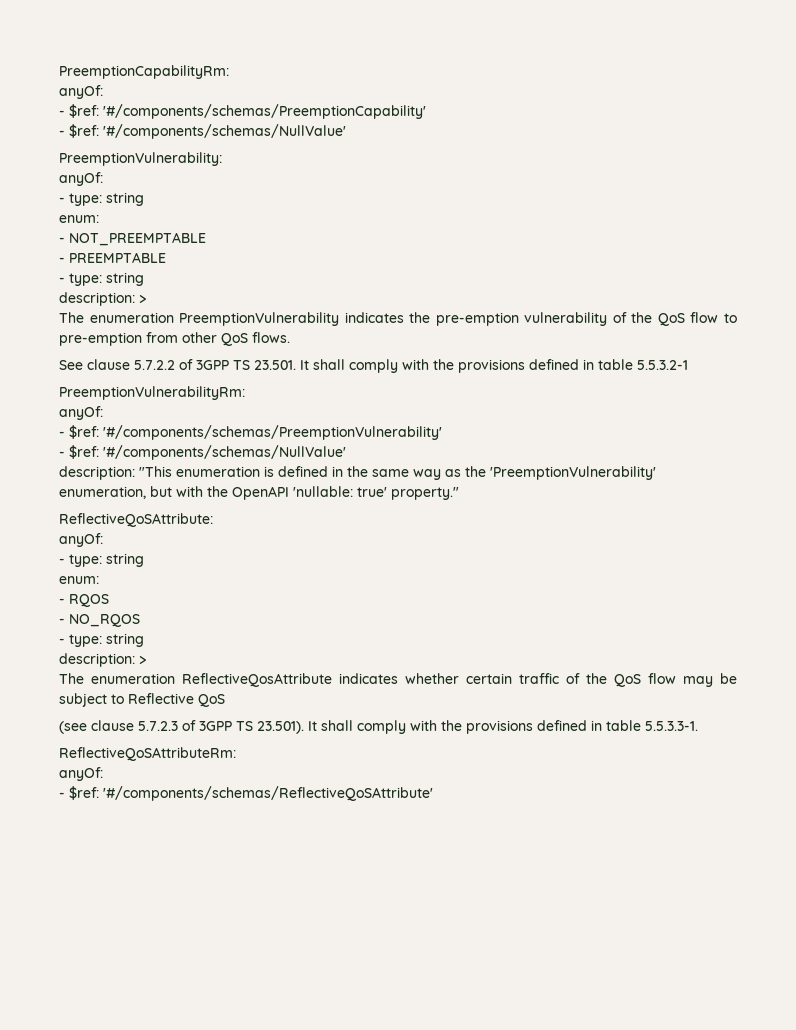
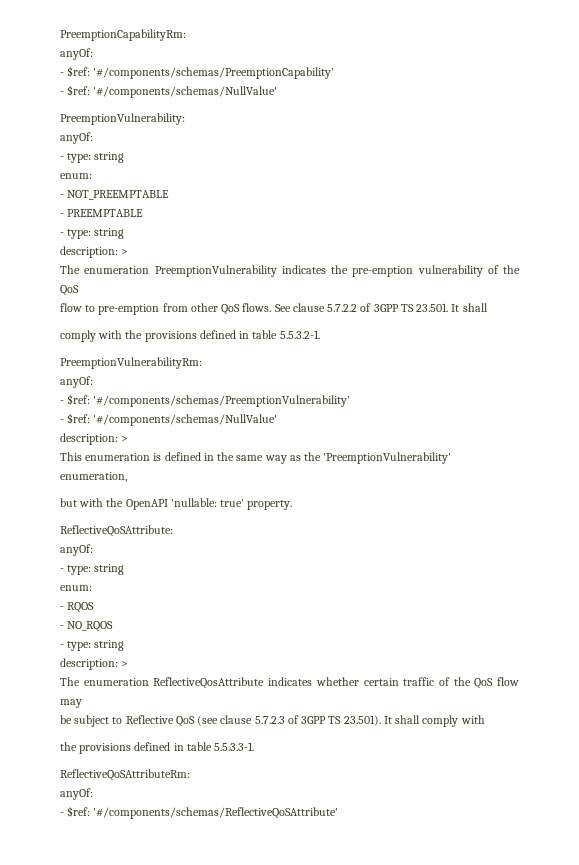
- The enumeration PreemptionVulnerability indicates the pre-emption vulnerability of the QoS flow to pre-emption from other QoS flows.
- See clause 5.7.2.2 of 3GPP TS 23.501. It shall comply with the provisions defined in table 5.5.3.2-1
+ The enumeration PreemptionVulnerability indicates the pre-emption vulnerability of the QoS
+ flow to pre-emption from other QoS flows. See clause 5.7.2.2 of 3GPP TS 23.501. It shall
+ comply with the provisions defined in table 5.5.3.2-1.
  - $ref: '#/components/schemas/PreemptionVulnerability'
  - $ref: '#/components/schemas/NullValue'
- description: "This enumeration is defined in the same way as the 'PreemptionVulnerability' enumeration, but with the OpenAPI 'nullable: true' property."
+ description: >
+ This enumeration is defined in the same way as the 'PreemptionVulnerability' enumeration,
+ but with the OpenAPI 'nullable: true' property.
- The enumeration ReflectiveQosAttribute indicates whether certain traffic of the QoS flow may be subject to Reflective QoS
- (see clause 5.7.2.3 of 3GPP TS 23.501). It shall comply with the provisions defined in table 5.5.3.3-1.
+ The enumeration ReflectiveQosAttribute indicates whether certain traffic of the QoS flow may
+ be subject to Reflective QoS (see clause 5.7.2.3 of 3GPP TS 23.501). It shall comply with
+ the provisions defined in table 5.5.3.3-1.

